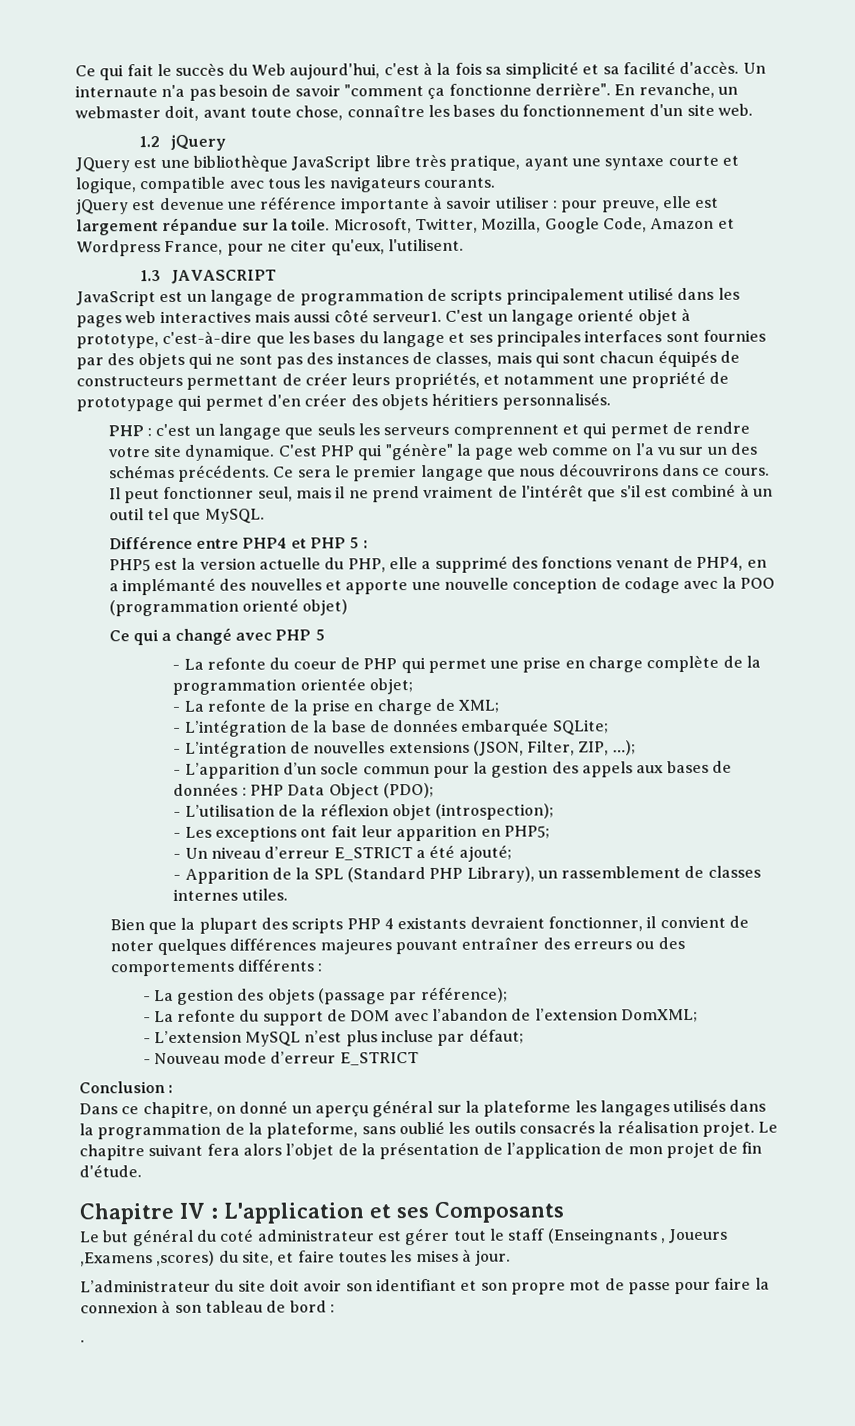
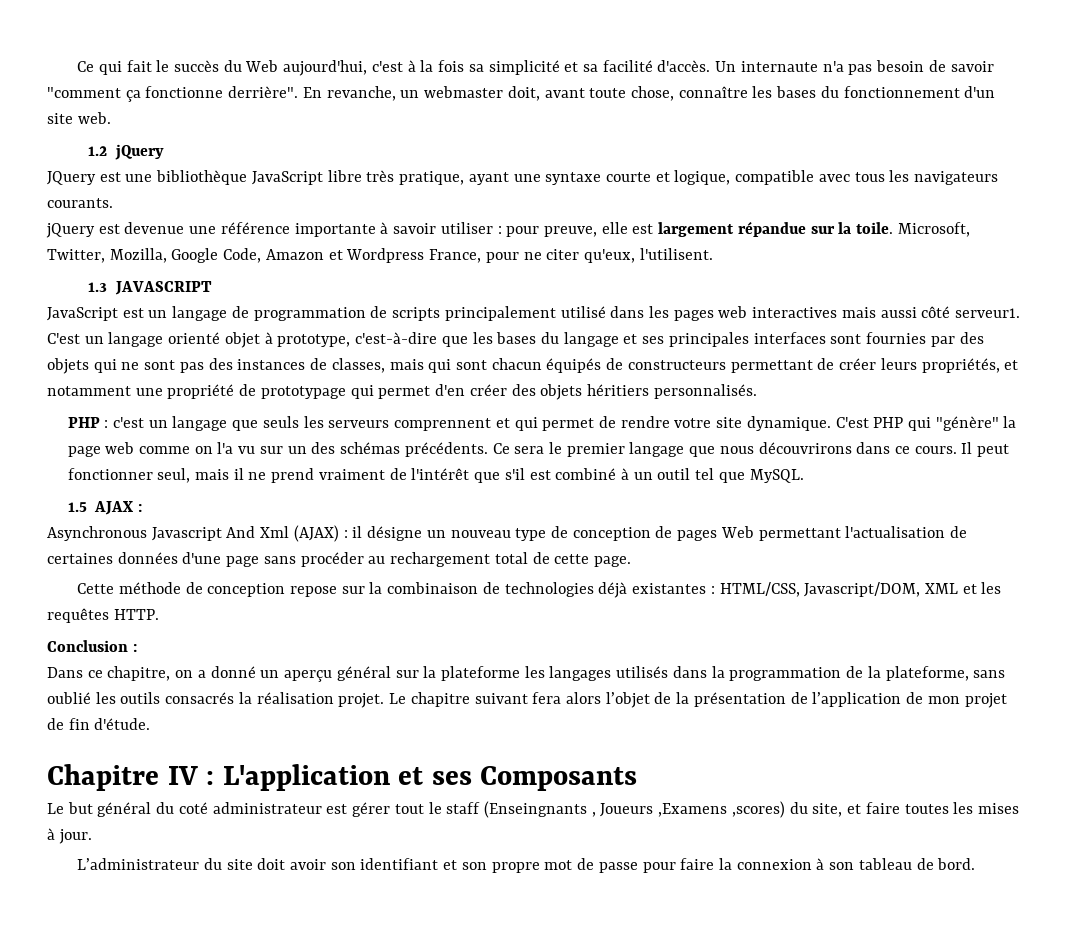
- Différence entre PHP4 et PHP 5 :
- PHP5 est la version actuelle du PHP, elle a supprimé des fonctions venant de PHP4, en a implémanté des nouvelles et apporte une nouvelle conception de codage avec la POO (programmation orienté objet)
- Ce qui a changé avec PHP 5
- - La refonte du coeur de PHP qui permet une prise en charge complète de la programmation orientée objet;
- - La refonte de la prise en charge de XML;
- - L’intégration de la base de données embarquée SQLite;
- - L’intégration de nouvelles extensions (JSON, Filter, ZIP, …);
- - L’apparition d’un socle commun pour la gestion des appels aux bases de données : PHP Data Object (PDO);
- - L’utilisation de la réflexion objet (introspection);
- - Les exceptions ont fait leur apparition en PHP5;
- - Un niveau d’erreur E_STRICT a été ajouté;
- - Apparition de la SPL (Standard PHP Library), un rassemblement de classes internes utiles.
- Bien que la plupart des scripts PHP 4 existants devraient fonctionner, il convient de noter quelques différences majeures pouvant entraîner des erreurs ou des comportements différents :
- - La gestion des objets (passage par référence);
- - La refonte du support de DOM avec l’abandon de l’extension DomXML;
- - L’extension MySQL n’est plus incluse par défaut;
- - Nouveau mode d’erreur E_STRICT
+ 1.5 AJAX :
+ Asynchronous Javascript And Xml (AJAX) : il désigne un nouveau type de conception de pages Web permettant l'actualisation de certaines données d'une page sans procéder au rechargement total de cette page.
+ Cette méthode de conception repose sur la combinaison de technologies déjà existantes : HTML/CSS, Javascript/DOM, XML et les requêtes HTTP.
- Dans ce chapitre, on donné un aperçu général sur la plateforme les langages utilisés dans la programmation de la plateforme, sans oublié les outils consacrés la réalisation projet.
+ Dans ce chapitre, on a donné un aperçu général sur la plateforme les langages utilisés dans la programmation de la plateforme, sans oublié les outils consacrés la réalisation projet.
- L’administrateur du site doit avoir son identifiant et son propre mot de passe pour faire la connexion à son tableau de bord :
- .
+ L’administrateur du site doit avoir son identifiant et son propre mot de passe pour faire la connexion à son tableau de bord.

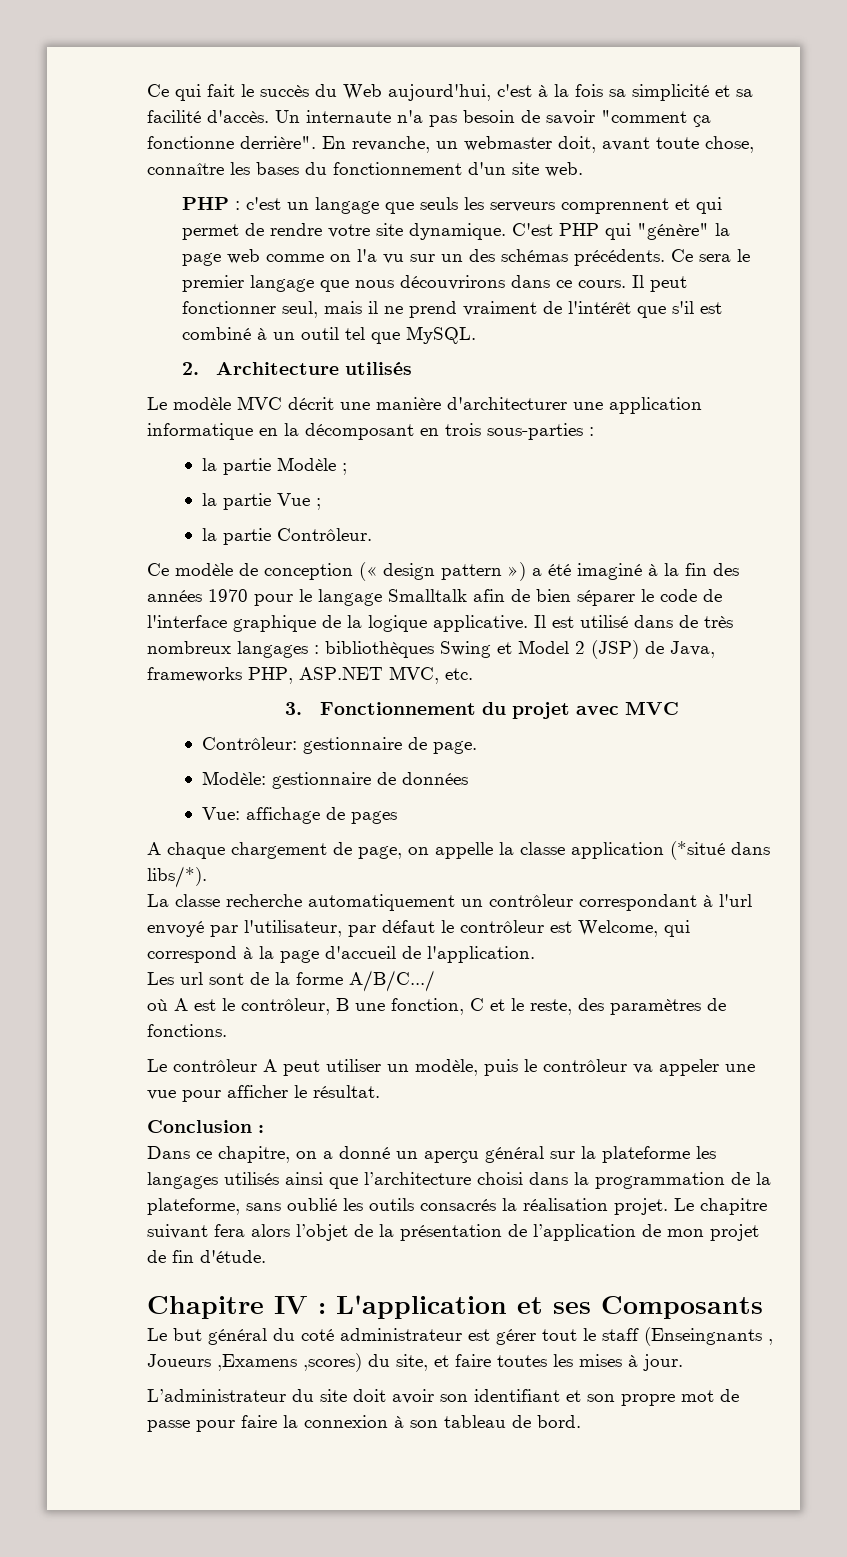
- 1.2 jQuery
- JQuery est une bibliothèque JavaScript libre très pratique, ayant une syntaxe courte et logique, compatible avec tous les navigateurs courants.
- jQuery est devenue une référence importante à savoir utiliser : pour preuve, elle est largement répandue sur la toile. Microsoft, Twitter, Mozilla, Google Code, Amazon et Wordpress France, pour ne citer qu'eux, l'utilisent.
- 1.3 JAVASCRIPT
- JavaScript est un langage de programmation de scripts principalement utilisé dans les pages web interactives mais aussi côté serveur1. C'est un langage orienté objet à prototype, c'est-à-dire que les bases du langage et ses principales interfaces sont fournies par des objets qui ne sont pas des instances de classes, mais qui sont chacun équipés de constructeurs permettant de créer leurs propriétés, et notamment une propriété de prototypage qui permet d'en créer des objets héritiers personnalisés.
- 1.5 AJAX :
- Asynchronous Javascript And Xml (AJAX) : il désigne un nouveau type de conception de pages Web permettant l'actualisation de certaines données d'une page sans procéder au rechargement total de cette page.
- Cette méthode de conception repose sur la combinaison de technologies déjà existantes : HTML/CSS, Javascript/DOM, XML et les requêtes HTTP.
+ 2. Architecture utilisés
+ Le modèle MVC décrit une manière d'architecturer une application informatique en la décomposant en trois sous-parties :
+ la partie Modèle ;
+ la partie Vue ;
+ la partie Contrôleur.
+ Ce modèle de conception (« design pattern ») a été imaginé à la fin des années 1970 pour le langage Smalltalk afin de bien séparer le code de l'interface graphique de la logique applicative. Il est utilisé dans de très nombreux langages : bibliothèques Swing et Model 2 (JSP) de Java, frameworks PHP, ASP.NET MVC, etc.
+ 3. Fonctionnement du projet avec MVC
+ Contrôleur: gestionnaire de page.
+ Modèle: gestionnaire de données
+ Vue: affichage de pages
+ A chaque chargement de page, on appelle la classe application (*situé dans libs/*).
+ La classe recherche automatiquement un contrôleur correspondant à l'url envoyé par l'utilisateur, par défaut le contrôleur est Welcome, qui correspond à la page d'accueil de l'application.
+ Les url sont de la forme A/B/C.../
+ où A est le contrôleur, B une fonction, C et le reste, des paramètres de fonctions.
+ Le contrôleur A peut utiliser un modèle, puis le contrôleur va appeler une vue pour afficher le résultat.
- Dans ce chapitre, on a donné un aperçu général sur la plateforme les langages utilisés dans la programmation de la plateforme, sans oublié les outils consacrés la réalisation projet.
+ Dans ce chapitre, on a donné un aperçu général sur la plateforme les langages utilisés ainsi que l’architecture choisi dans la programmation de la plateforme, sans oublié les outils consacrés la réalisation projet.

